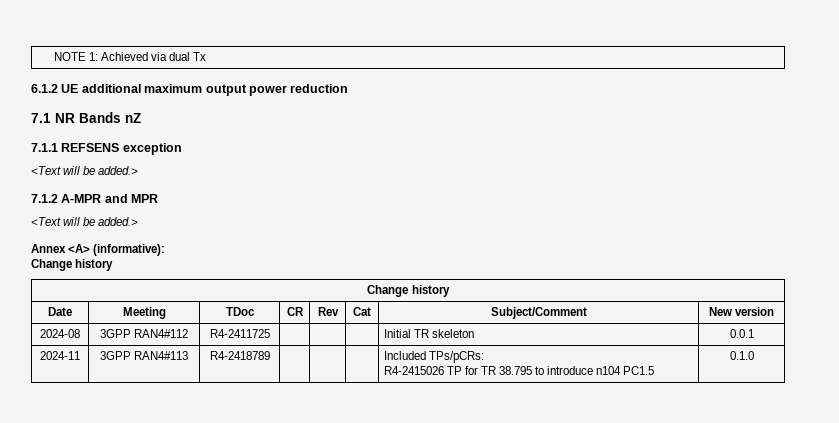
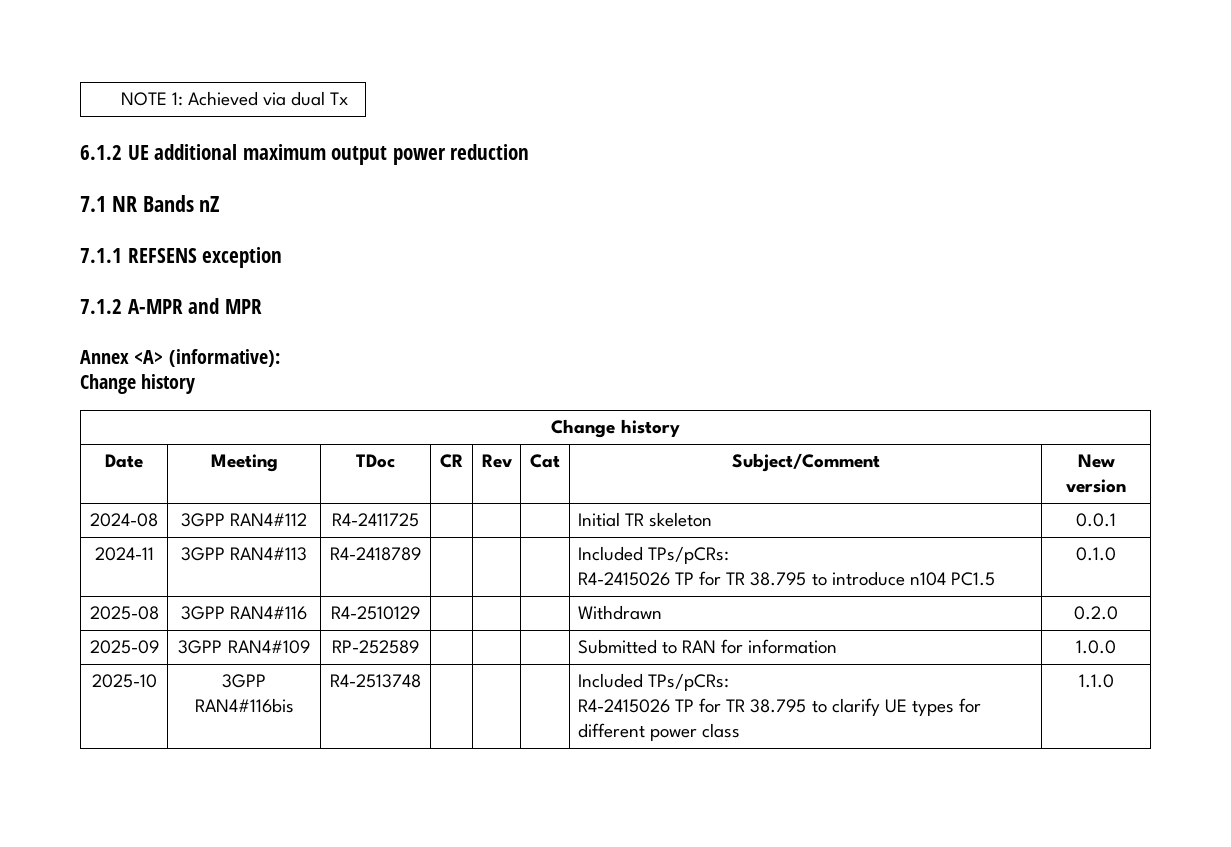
  7.1.1 REFSENS exception
- <Text will be added.>
  7.1.2 A-MPR and MPR
- <Text will be added.>
+ 2025-08 | 3GPP RAN4#116 | R4-2510129 | | | | Withdrawn | 0.2.0
+ 2025-09 | 3GPP RAN4#109 | RP-252589 | | | | Submitted to RAN for information | 1.0.0
+ 2025-10 | 3GPP RAN4#116bis | R4-2513748 | | | | Included TPs/pCRs:
+ R4-2415026 TP for TR 38.795 to clarify UE types for different power class | 1.1.0

